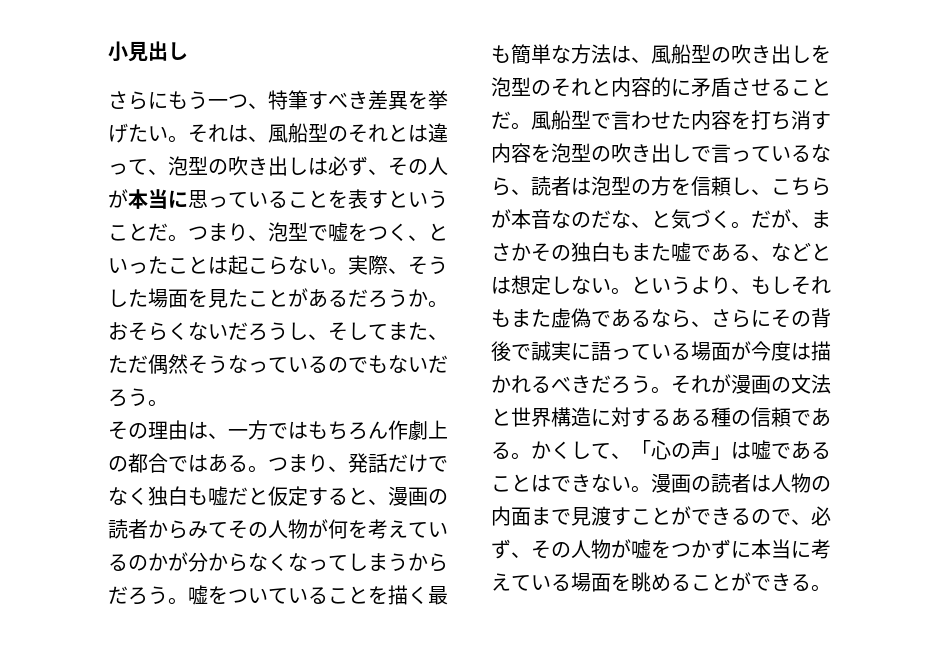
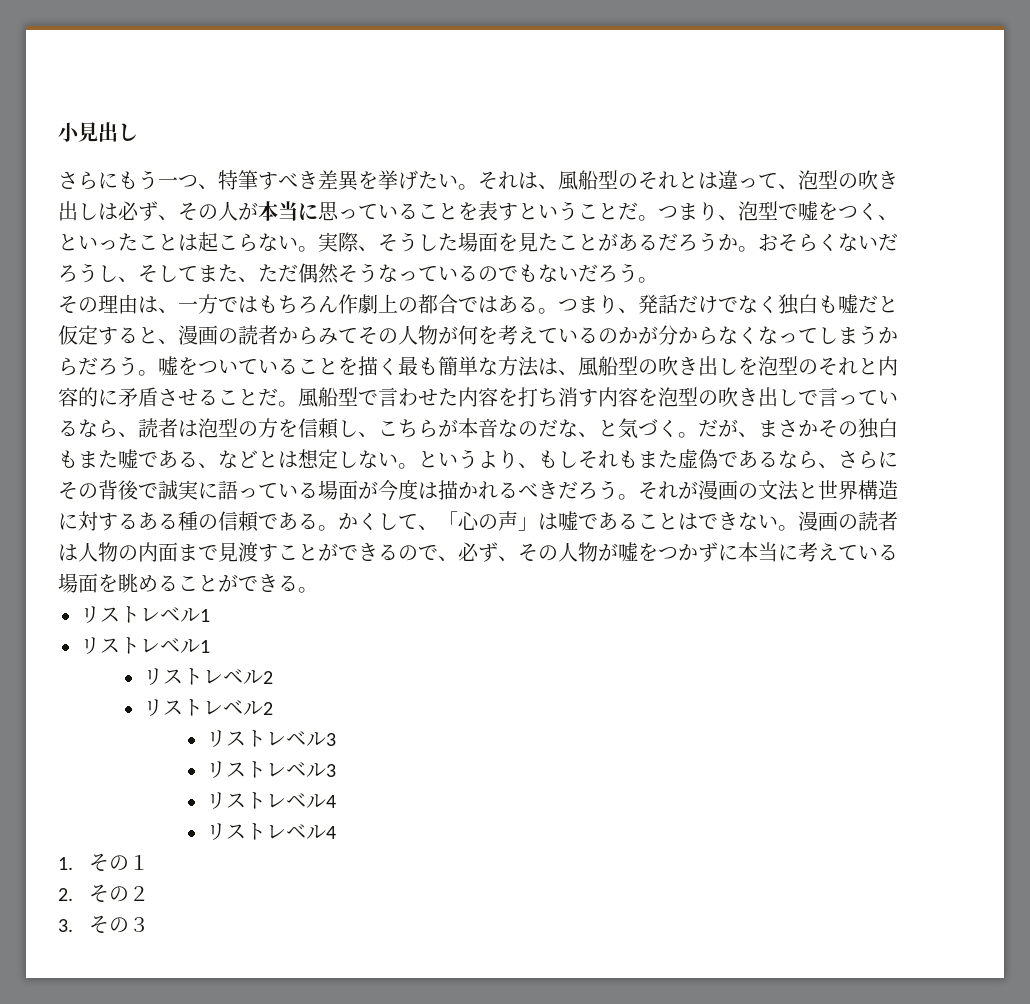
  漫画の読者は人物の内面まで見渡すことができるので、必ず、その人物が嘘をつかずに本当に考えている場面を眺めることができる。
+ リストレベル1
+ リストレベル1
+ リストレベル2
+ リストレベル2
+ リストレベル3
+ リストレベル3
+ リストレベル4
+ リストレベル4
+ 1.その１
+ 2.その２
+ 3.その３

